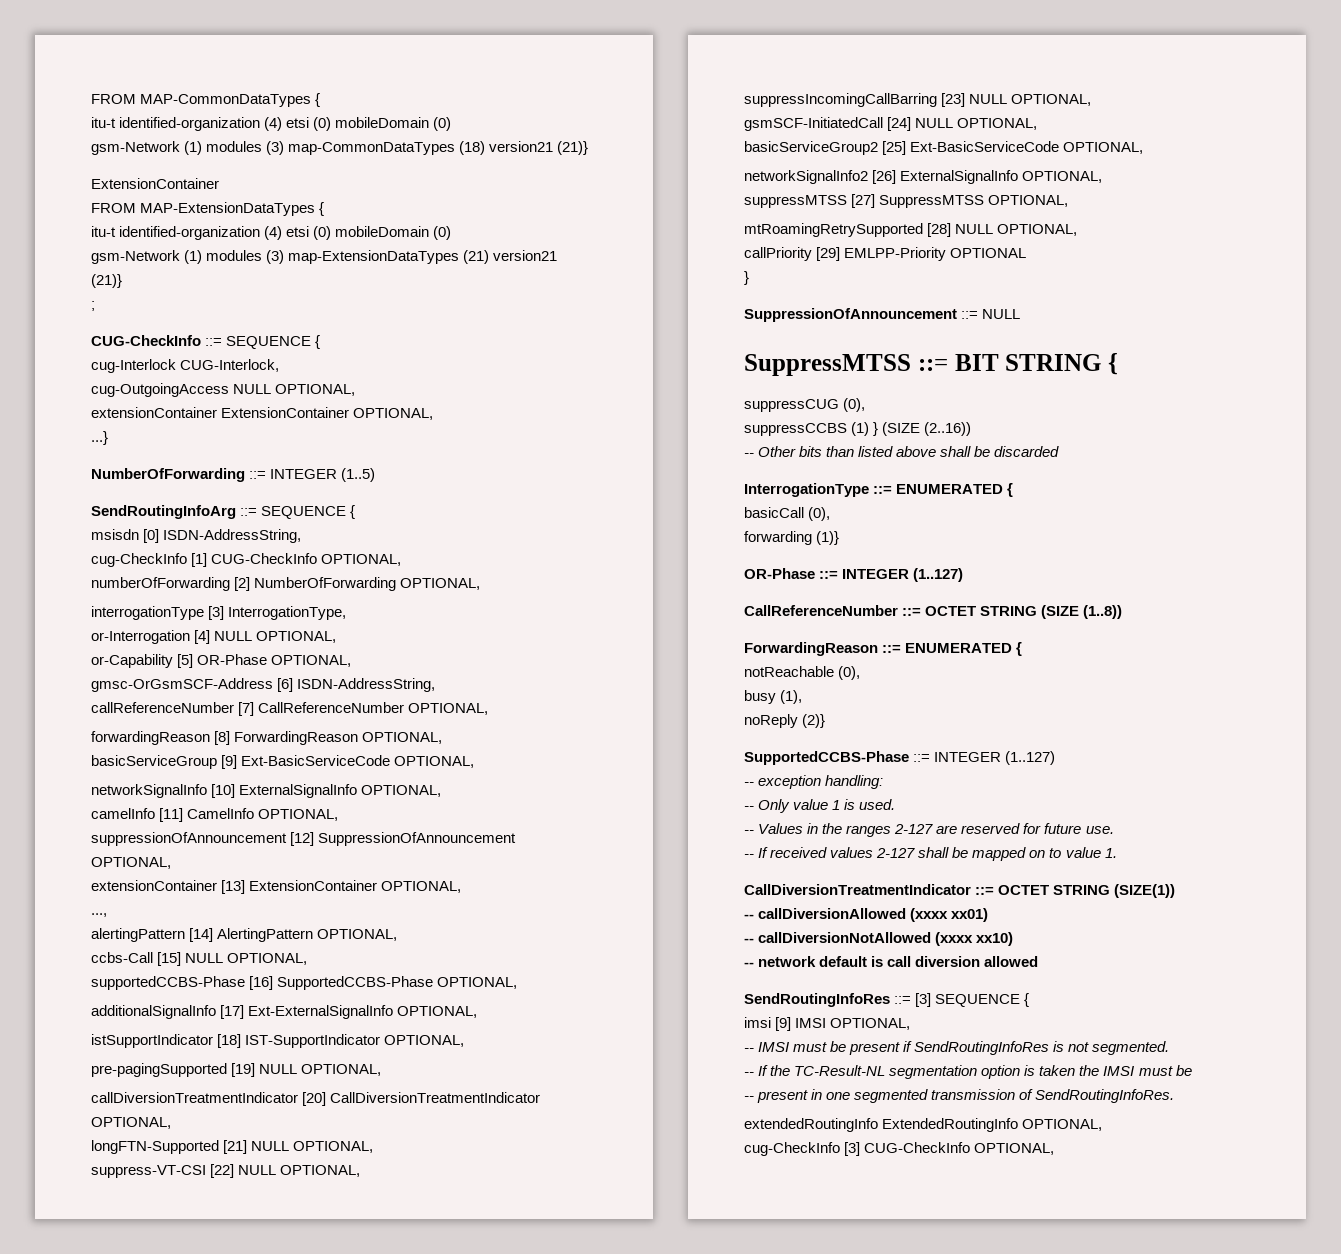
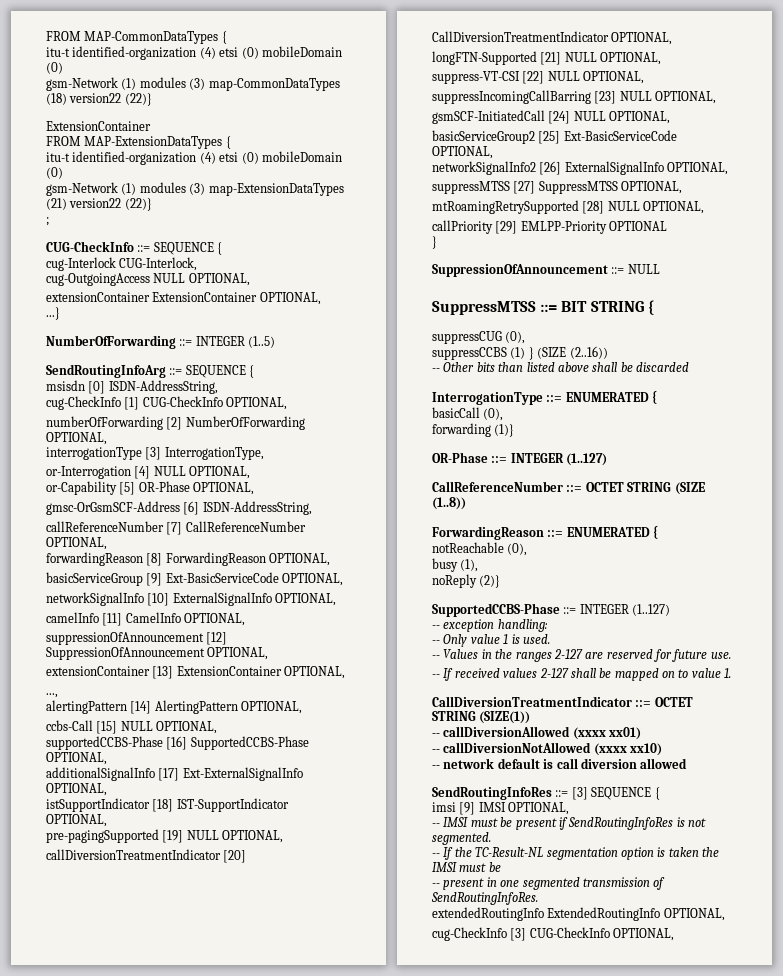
- gsm-Network (1) modules (3) map-CommonDataTypes (18) version21 (21)}
+ gsm-Network (1) modules (3) map-CommonDataTypes (18) version22 (22)}
- gsm-Network (1) modules (3) map-ExtensionDataTypes (21) version21 (21)}
+ gsm-Network (1) modules (3) map-ExtensionDataTypes (21) version22 (22)}

